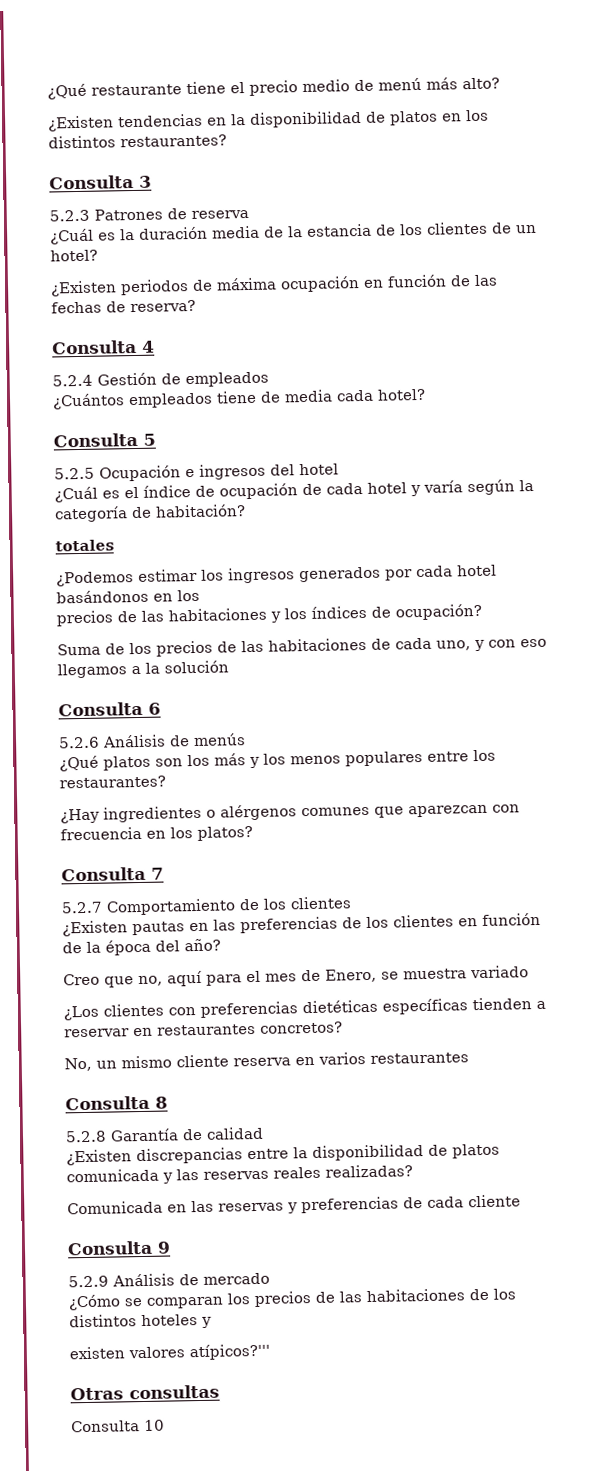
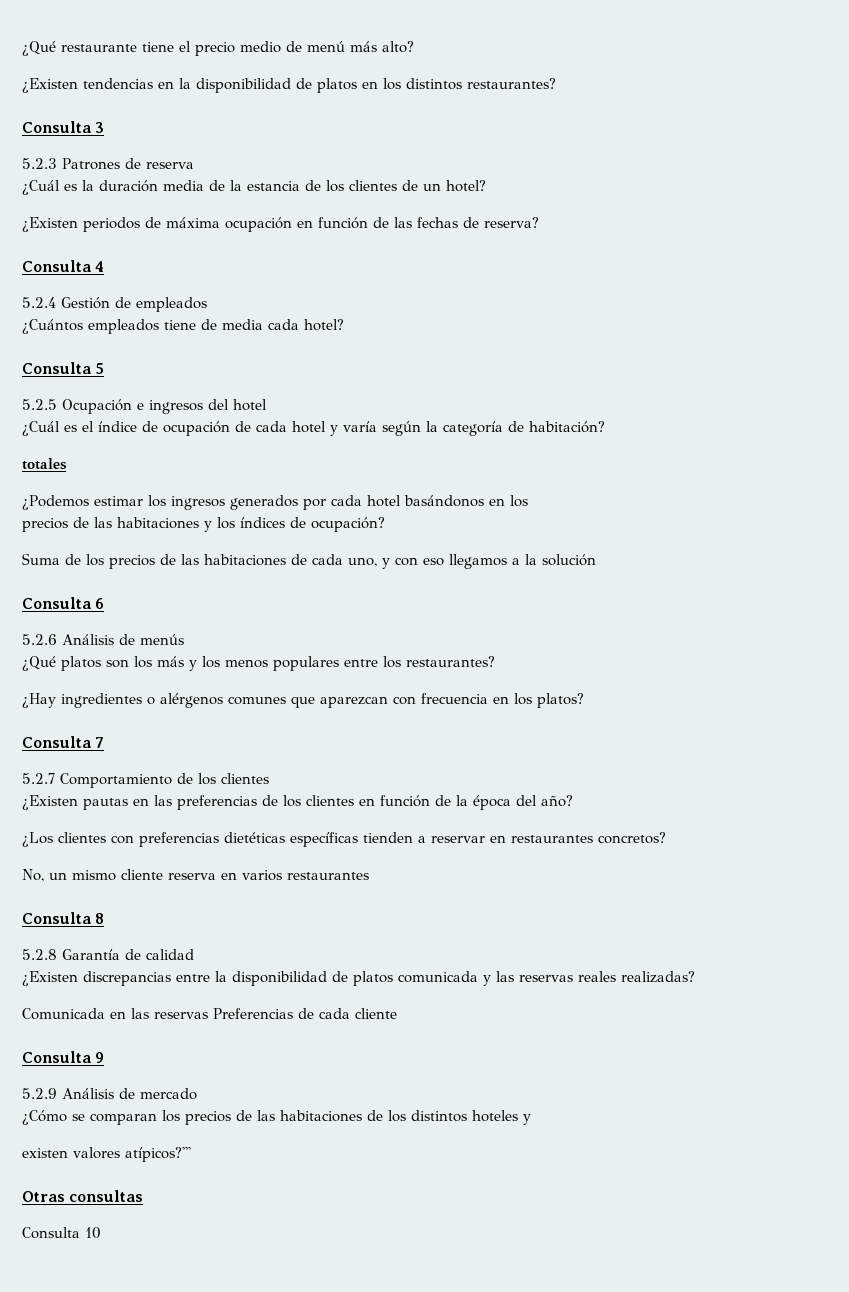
- Creo que no, aquí para el mes de Enero, se muestra variado
- Comunicada en las reservas y preferencias de cada cliente
+ Comunicada en las reservas Preferencias de cada cliente

